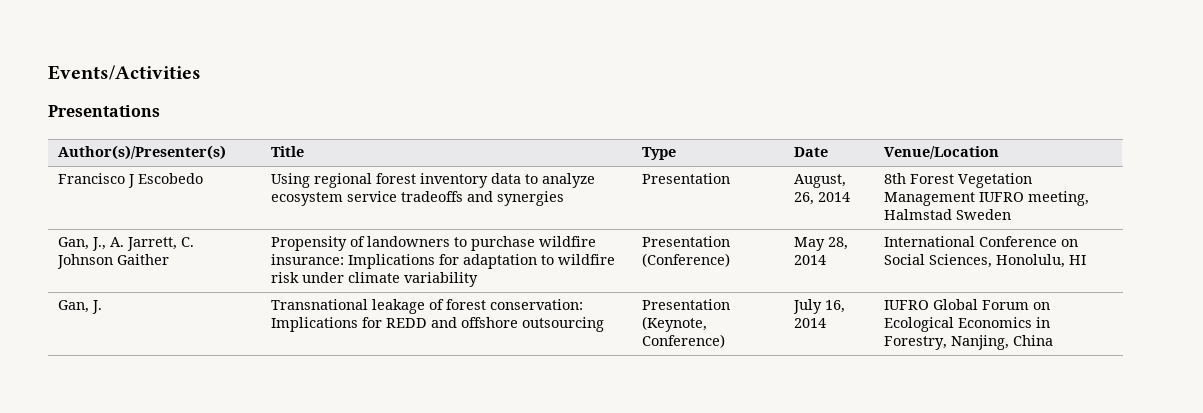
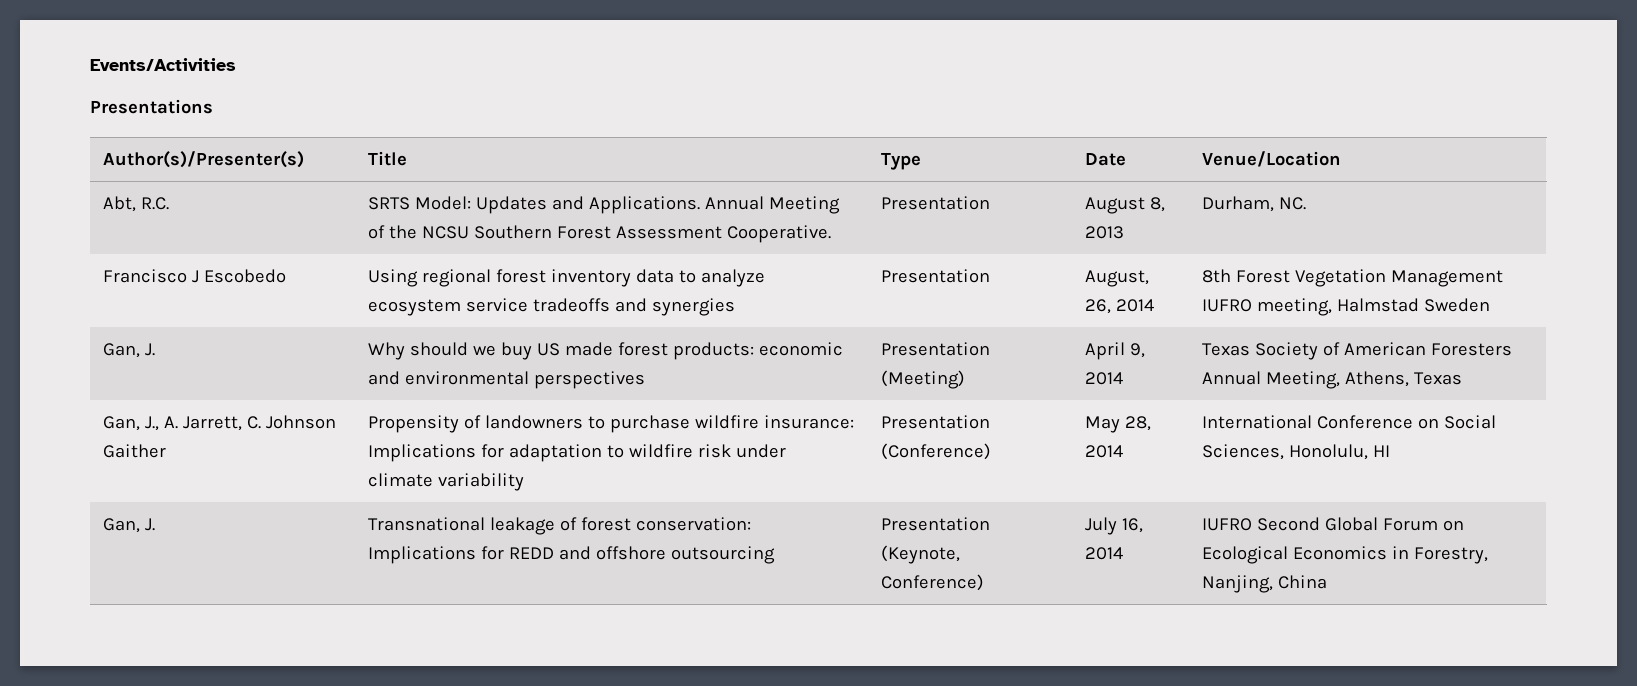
+ Abt, R.C. | SRTS Model: Updates and Applications. Annual Meeting of the NCSU Southern Forest Assessment Cooperative. | Presentation | August 8, 2013 | Durham, NC.
+ Gan, J. | Why should we buy US made forest products: economic and environmental perspectives | Presentation (Meeting) | April 9, 2014 | Texas Society of American Foresters Annual Meeting, Athens, Texas
- Gan, J. | Transnational leakage of forest conservation: Implications for REDD and offshore outsourcing | Presentation (Keynote, Conference) | July 16, 2014 | IUFRO Global Forum on Ecological Economics in Forestry, Nanjing, China
+ Gan, J. | Transnational leakage of forest conservation: Implications for REDD and offshore outsourcing | Presentation (Keynote, Conference) | July 16, 2014 | IUFRO Second Global Forum on Ecological Economics in Forestry, Nanjing, China

